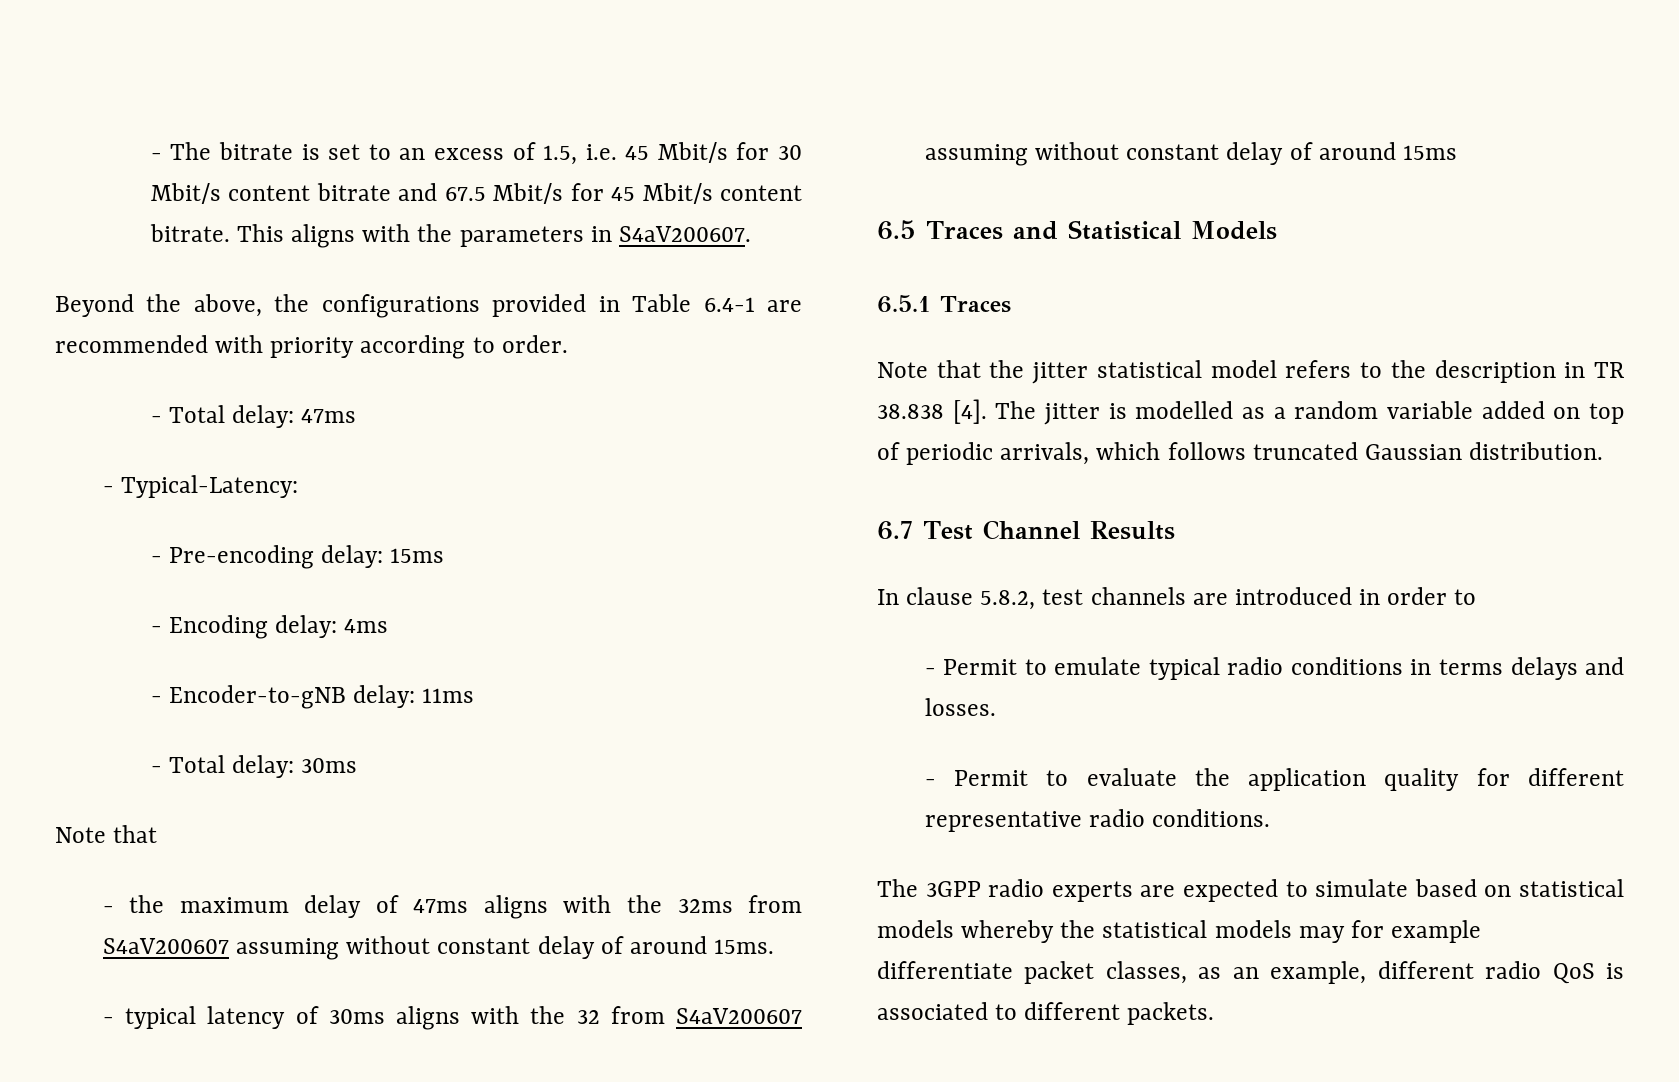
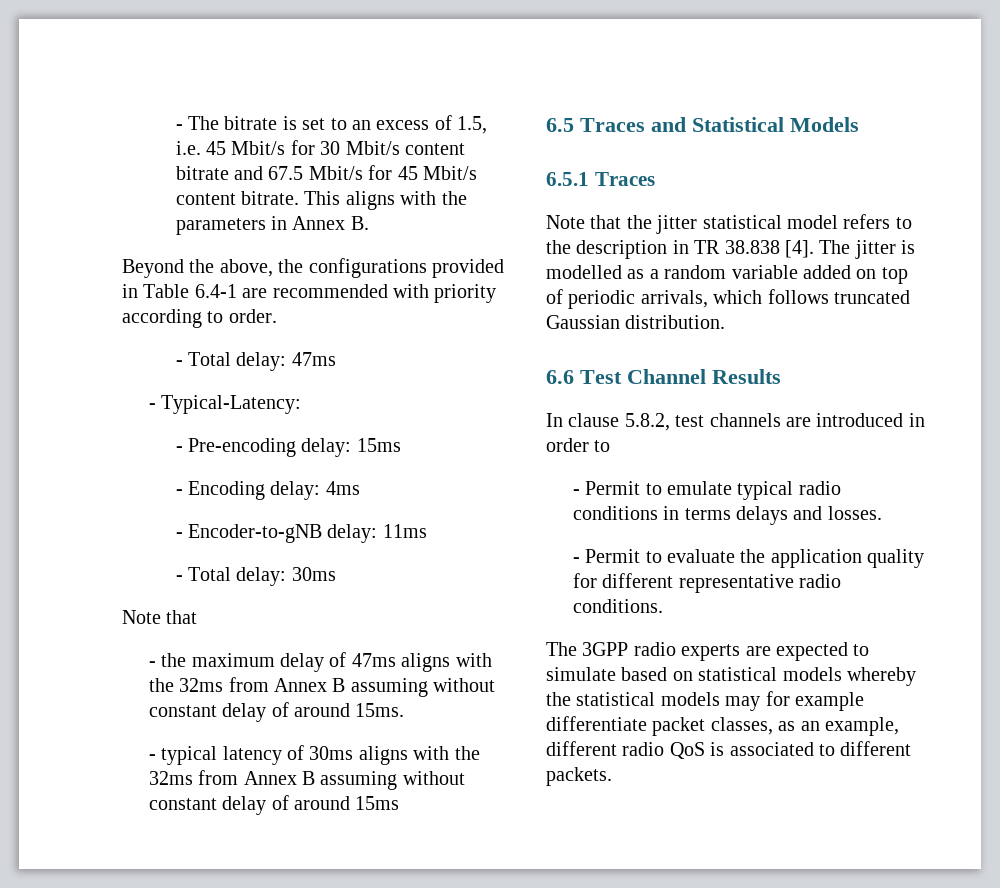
- This aligns with the parameters in S4aV200607.
+ This aligns with the parameters in Annex B.
- - the maximum delay of 47ms aligns with the 32ms from S4aV200607 assuming without constant delay of around 15ms.
+ - the maximum delay of 47ms aligns with the 32ms from Annex B assuming without constant delay of around 15ms.
- - typical latency of 30ms aligns with the 32 from S4aV200607 assuming without constant delay of around 15ms
+ - typical latency of 30ms aligns with the 32ms from Annex B assuming without constant delay of around 15ms
- 6.7 Test Channel Results
+ 6.6 Test Channel Results

